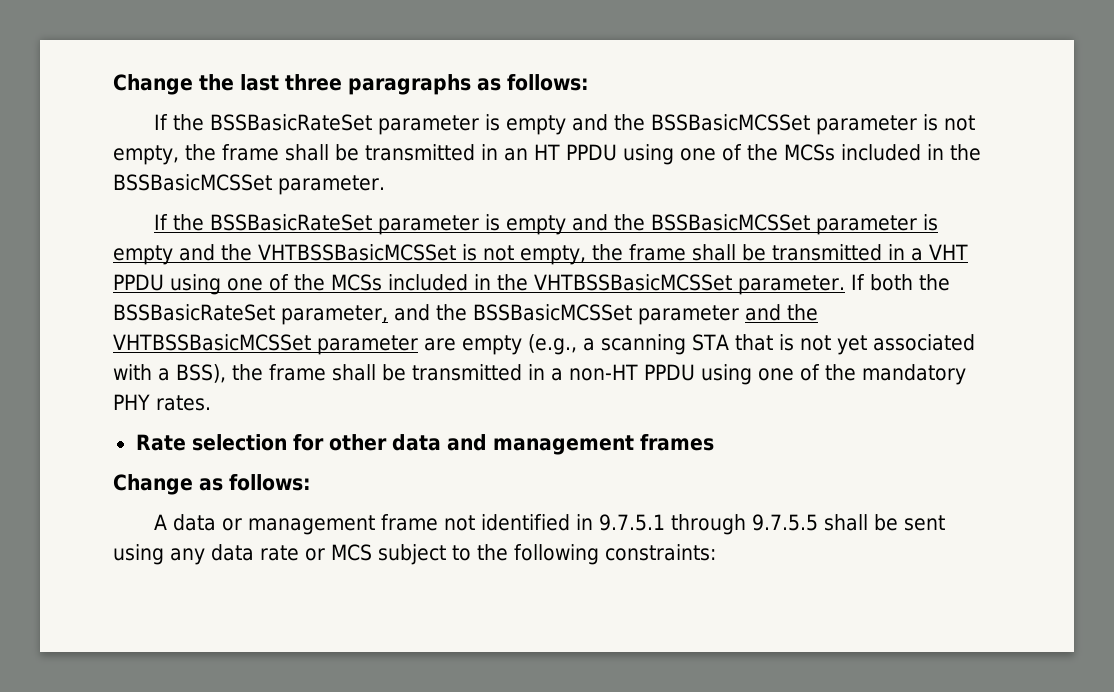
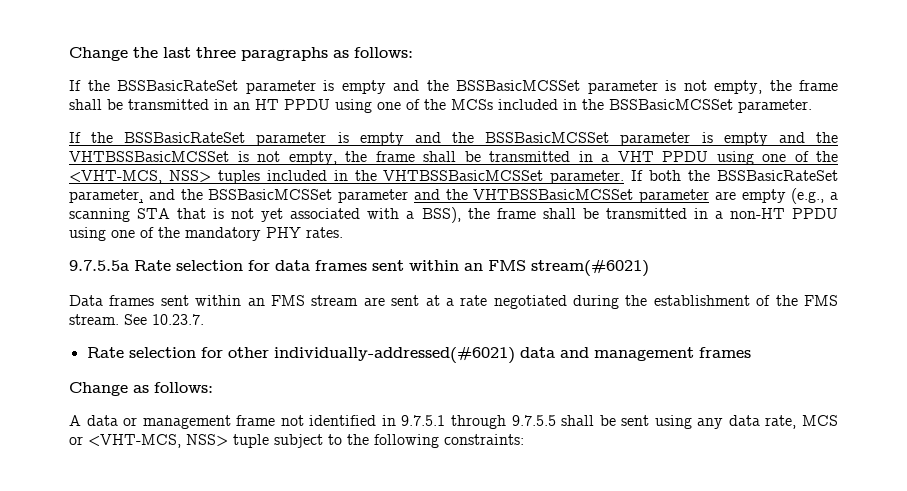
- If the BSSBasicRateSet parameter is empty and the BSSBasicMCSSet parameter is empty and the VHTBSSBasicMCSSet is not empty, the frame shall be transmitted in a VHT PPDU using one of the MCSs included in the VHTBSSBasicMCSSet parameter.
+ If the BSSBasicRateSet parameter is empty and the BSSBasicMCSSet parameter is empty and the VHTBSSBasicMCSSet is not empty, the frame shall be transmitted in a VHT PPDU using one of the <VHT-MCS, NSS> tuples included in the VHTBSSBasicMCSSet parameter.
+ 9.7.5.5a Rate selection for data frames sent within an FMS stream(#6021)
+ Data frames sent within an FMS stream are sent at a rate negotiated during the establishment of the FMS stream. See 10.23.7.
- Rate selection for other data and management frames
+ Rate selection for other individually-addressed(#6021) data and management frames
- A data or management frame not identified in 9.7.5.1 through 9.7.5.5 shall be sent using any data rate or MCS subject to the following constraints:
+ A data or management frame not identified in 9.7.5.1 through 9.7.5.5 shall be sent using any data rate, MCS or <VHT-MCS, NSS> tuple subject to the following constraints:

